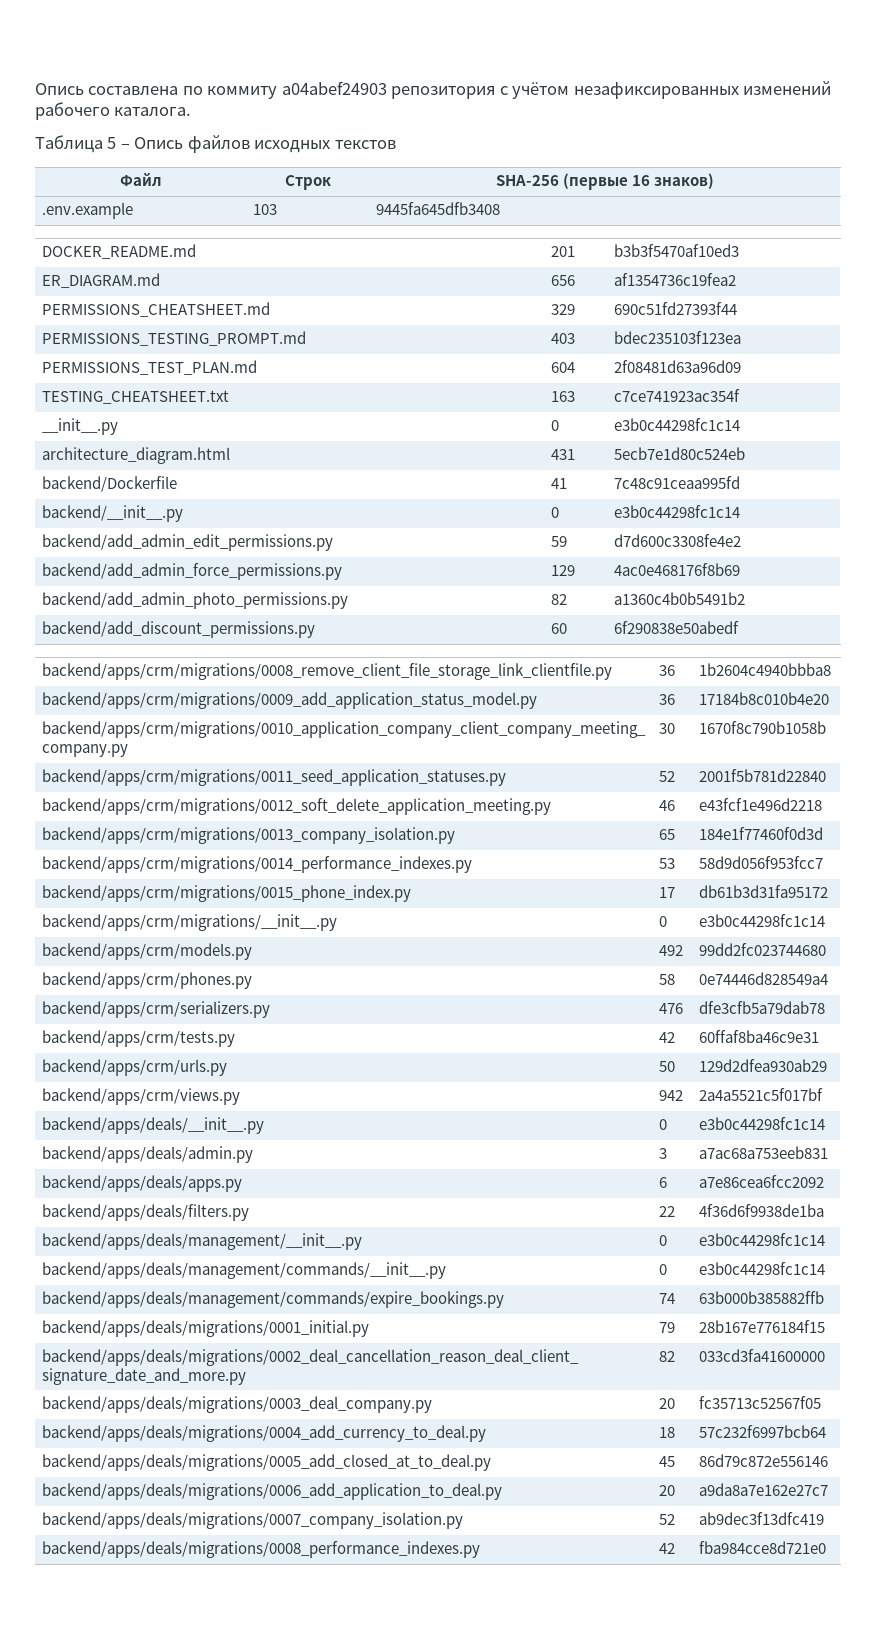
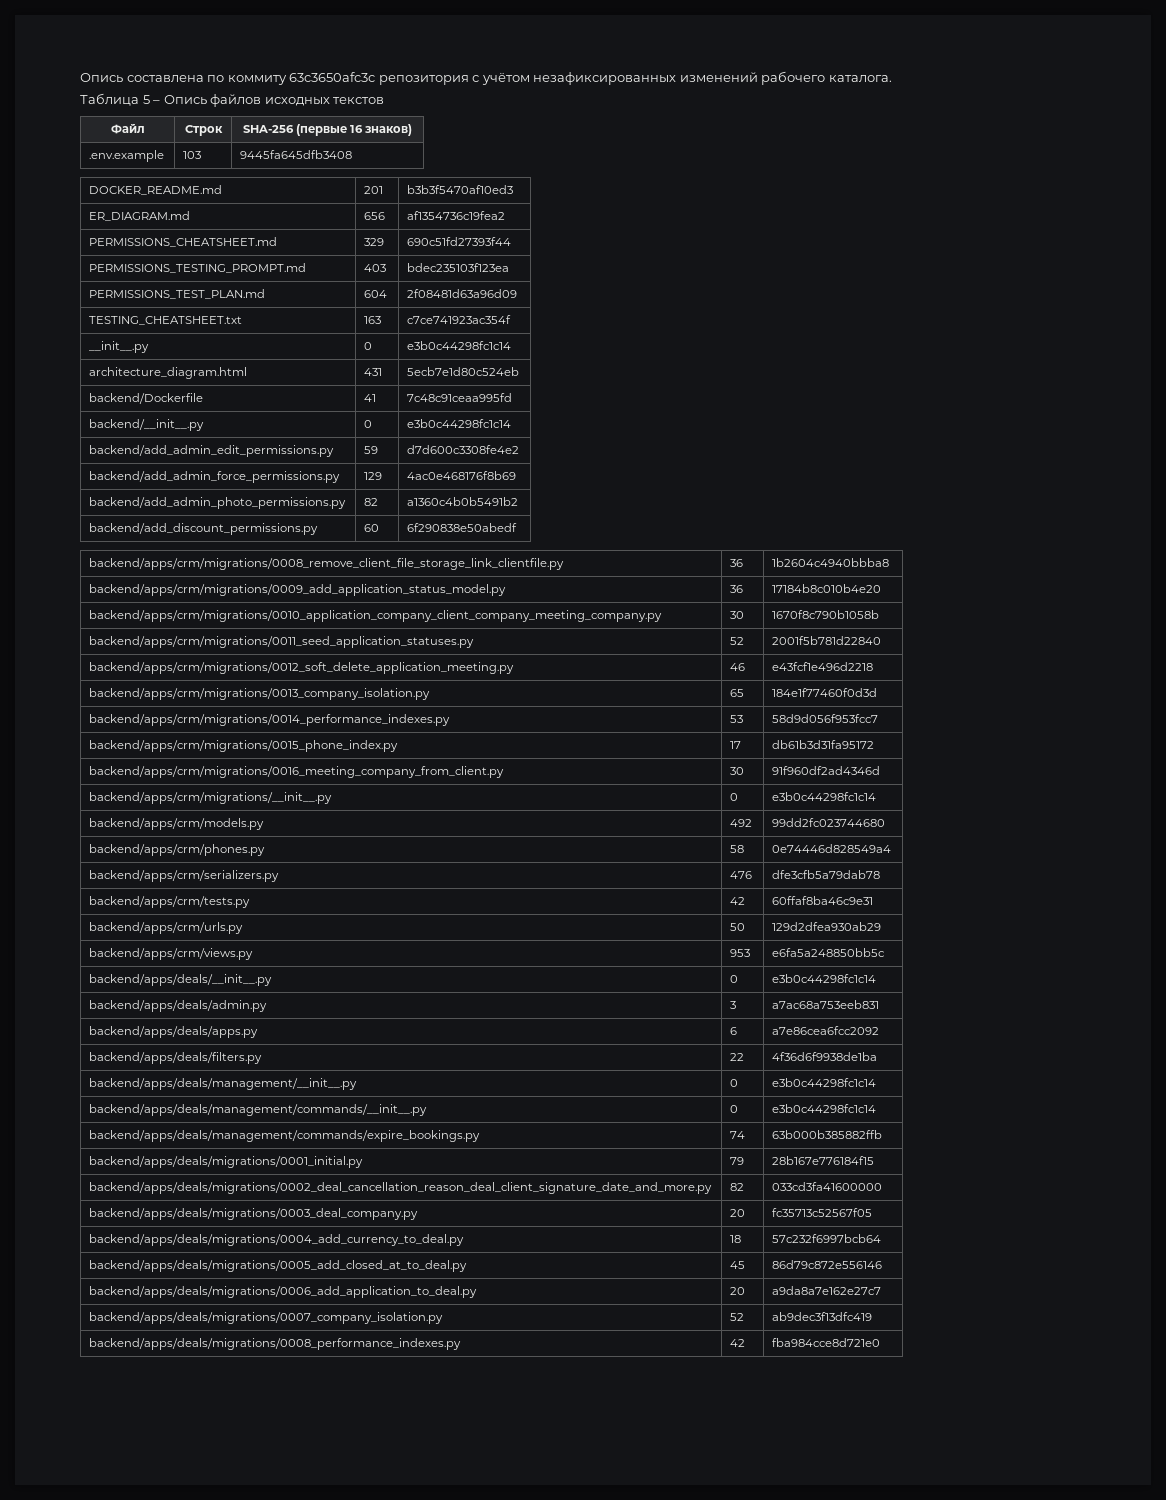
- Опись составлена по коммиту a04abef24903 репозитория с учётом незафиксированных изменений рабочего каталога.
+ Опись составлена по коммиту 63c3650afc3c репозитория с учётом незафиксированных изменений рабочего каталога.
+ backend/apps/crm/migrations/0016_meeting_company_from_client.py | 30 | 91f960df2ad4346d
- backend/apps/crm/views.py | 942 | 2a4a5521c5f017bf
+ backend/apps/crm/views.py | 953 | e6fa5a248850bb5c

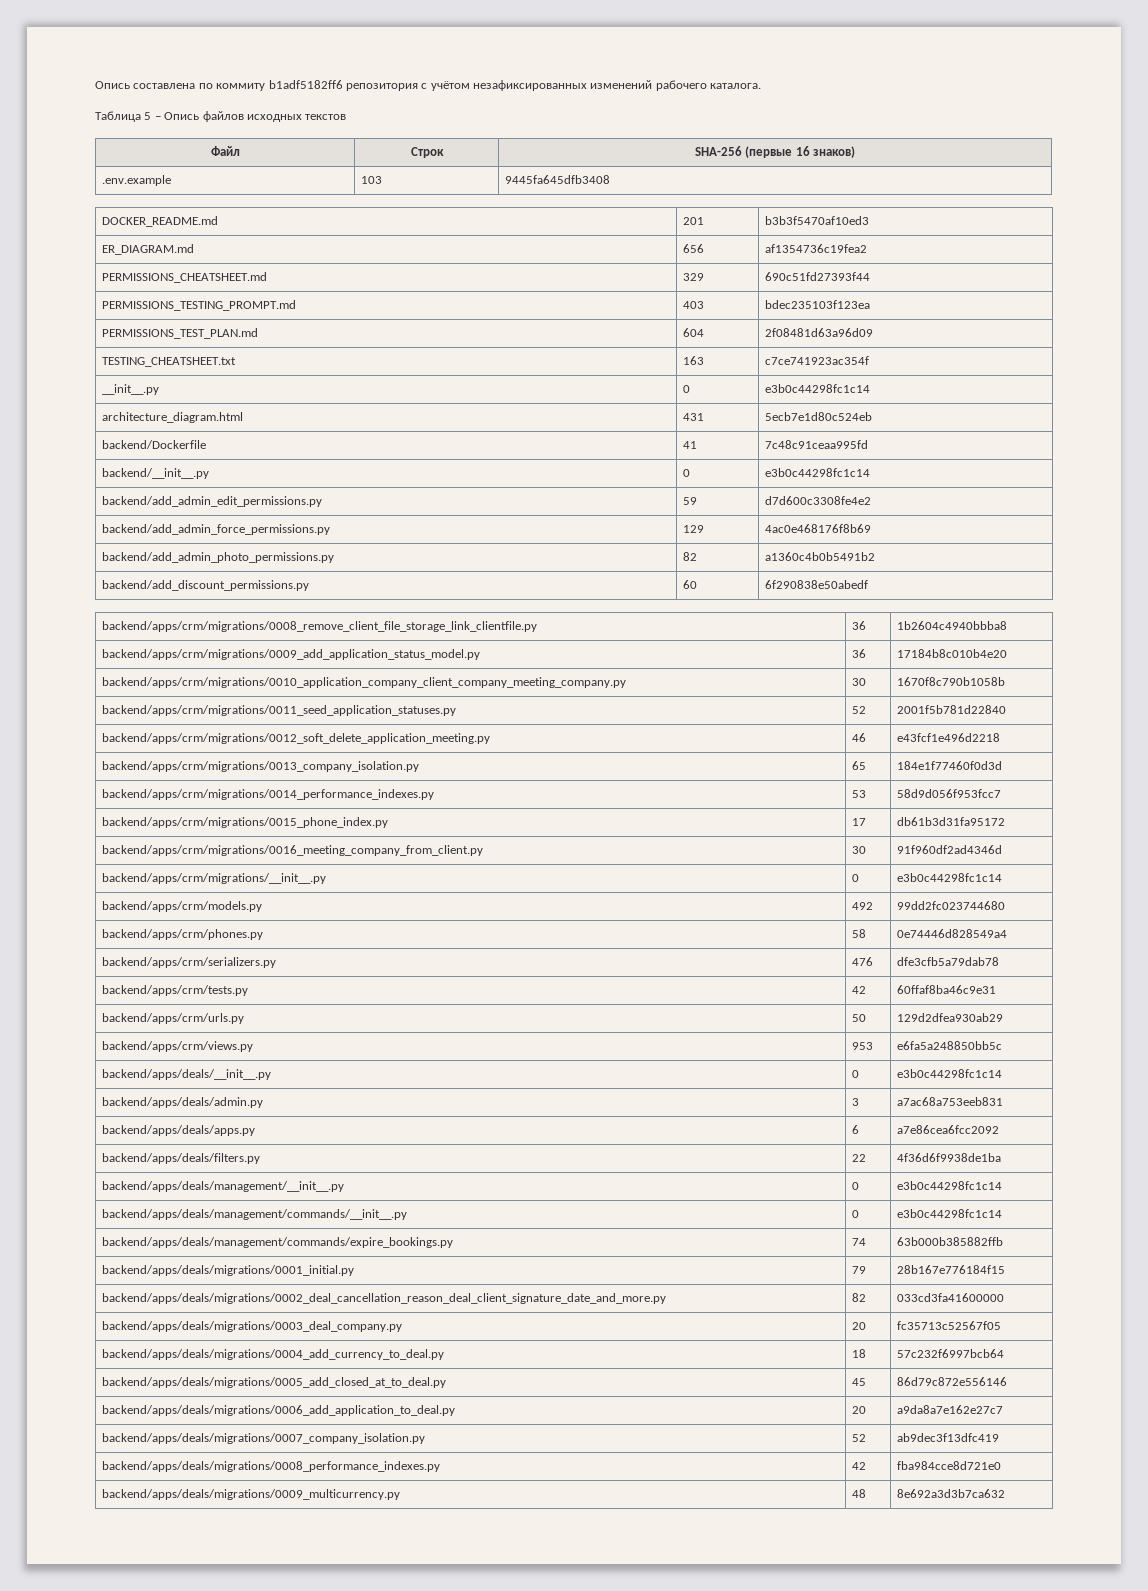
- Опись составлена по коммиту 63c3650afc3c репозитория с учётом незафиксированных изменений рабочего каталога.
+ Опись составлена по коммиту b1adf5182ff6 репозитория с учётом незафиксированных изменений рабочего каталога.
+ backend/apps/deals/migrations/0009_multicurrency.py | 48 | 8e692a3d3b7ca632

